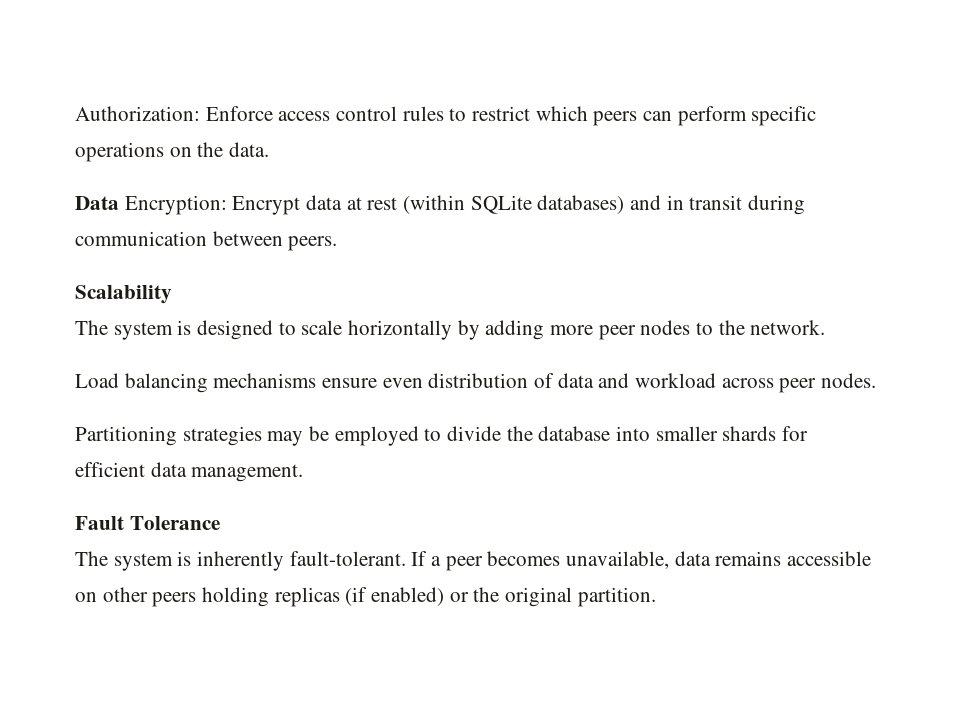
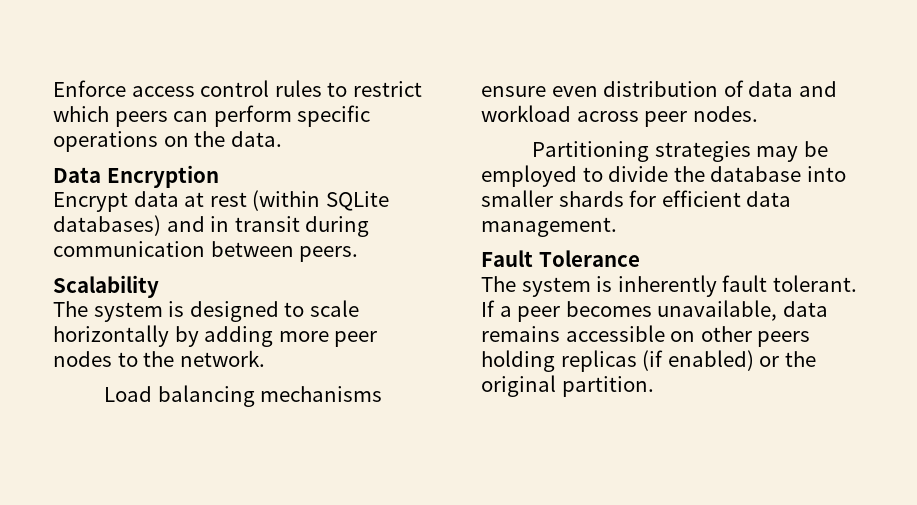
- Authorization: Enforce access control rules to restrict which peers can perform specific operations on the data.
+ Enforce access control rules to restrict which peers can perform specific operations on the data.
- Data Encryption: Encrypt data at rest (within SQLite databases) and in transit during communication between peers.
+ Data Encryption
+ Encrypt data at rest (within SQLite databases) and in transit during communication between peers.
- The system is inherently fault-tolerant.
+ The system is inherently fault tolerant.

